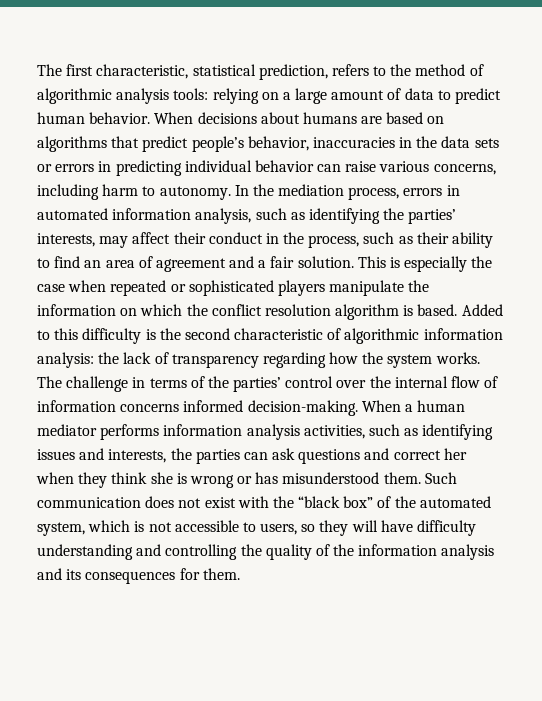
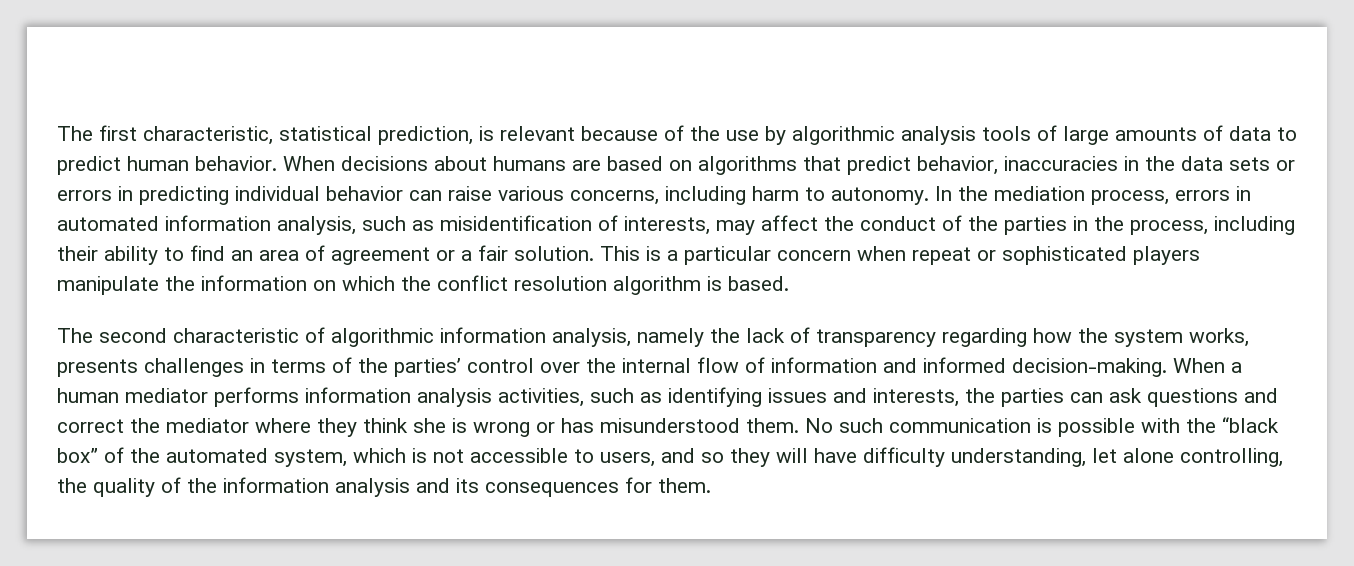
- The first characteristic, statistical prediction, refers to the method of algorithmic analysis tools: relying on a large amount of data to predict human behavior.
+ The first characteristic, statistical prediction, is relevant because of the use by algorithmic analysis tools of large amounts of data to predict human behavior.
- When decisions about humans are based on algorithms that predict people’s behavior, inaccuracies in the data sets or errors in predicting individual behavior can raise various concerns, including harm to autonomy.
+ When decisions about humans are based on algorithms that predict behavior, inaccuracies in the data sets or errors in predicting individual behavior can raise various concerns, including harm to autonomy.
- In the mediation process, errors in automated information analysis, such as identifying the parties’ interests, may affect their conduct in the process, such as their ability to find an area of agreement and a fair solution.
+ In the mediation process, errors in automated information analysis, such as misidentification of interests, may affect the conduct of the parties in the process, including their ability to find an area of agreement or a fair solution.
- This is especially the case when repeated or sophisticated players manipulate the information on which the conflict resolution algorithm is based. Added to this difficulty is the second characteristic of algorithmic information analysis: the lack of transparency regarding how the system works. The challenge in terms of the parties’ control over the internal flow of information concerns informed decision-making.
+ This is a particular concern when repeat or sophisticated players manipulate the information on which the conflict resolution algorithm is based.
+ The second characteristic of algorithmic information analysis, namely the lack of transparency regarding how the system works, presents challenges in terms of the parties’ control over the internal flow of information and informed decision-making.
- When a human mediator performs information analysis activities, such as identifying issues and interests, the parties can ask questions and correct her when they think she is wrong or has misunderstood them.
+ When a human mediator performs information analysis activities, such as identifying issues and interests, the parties can ask questions and correct the mediator where they think she is wrong or has misunderstood them.
- Such communication does not exist with the “black box” of the automated system, which is not accessible to users, so they will have difficulty understanding and controlling the quality of the information analysis and its consequences for them.
+ No such communication is possible with the “black box” of the automated system, which is not accessible to users, and so they will have difficulty understanding, let alone controlling, the quality of the information analysis and its consequences for them.

